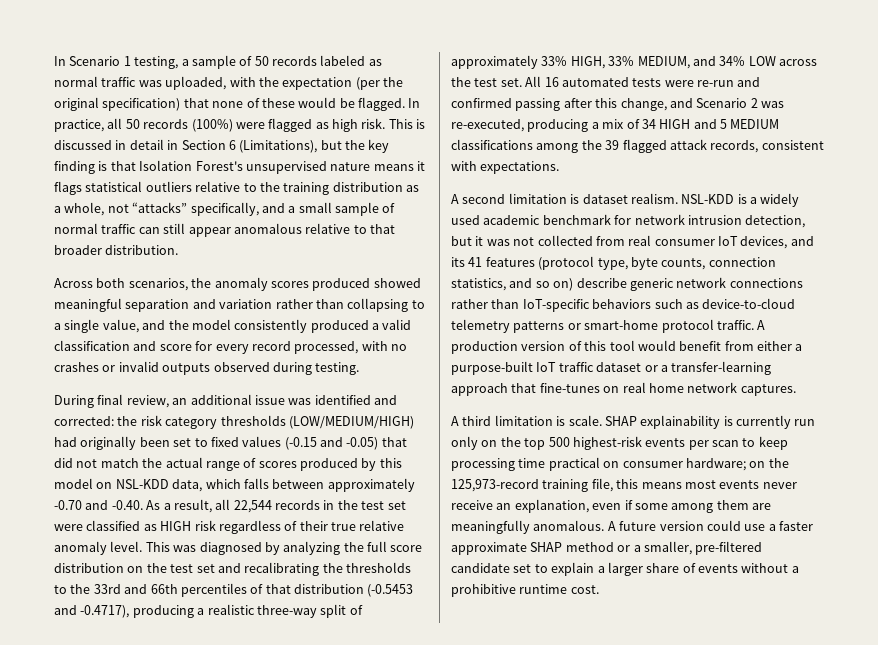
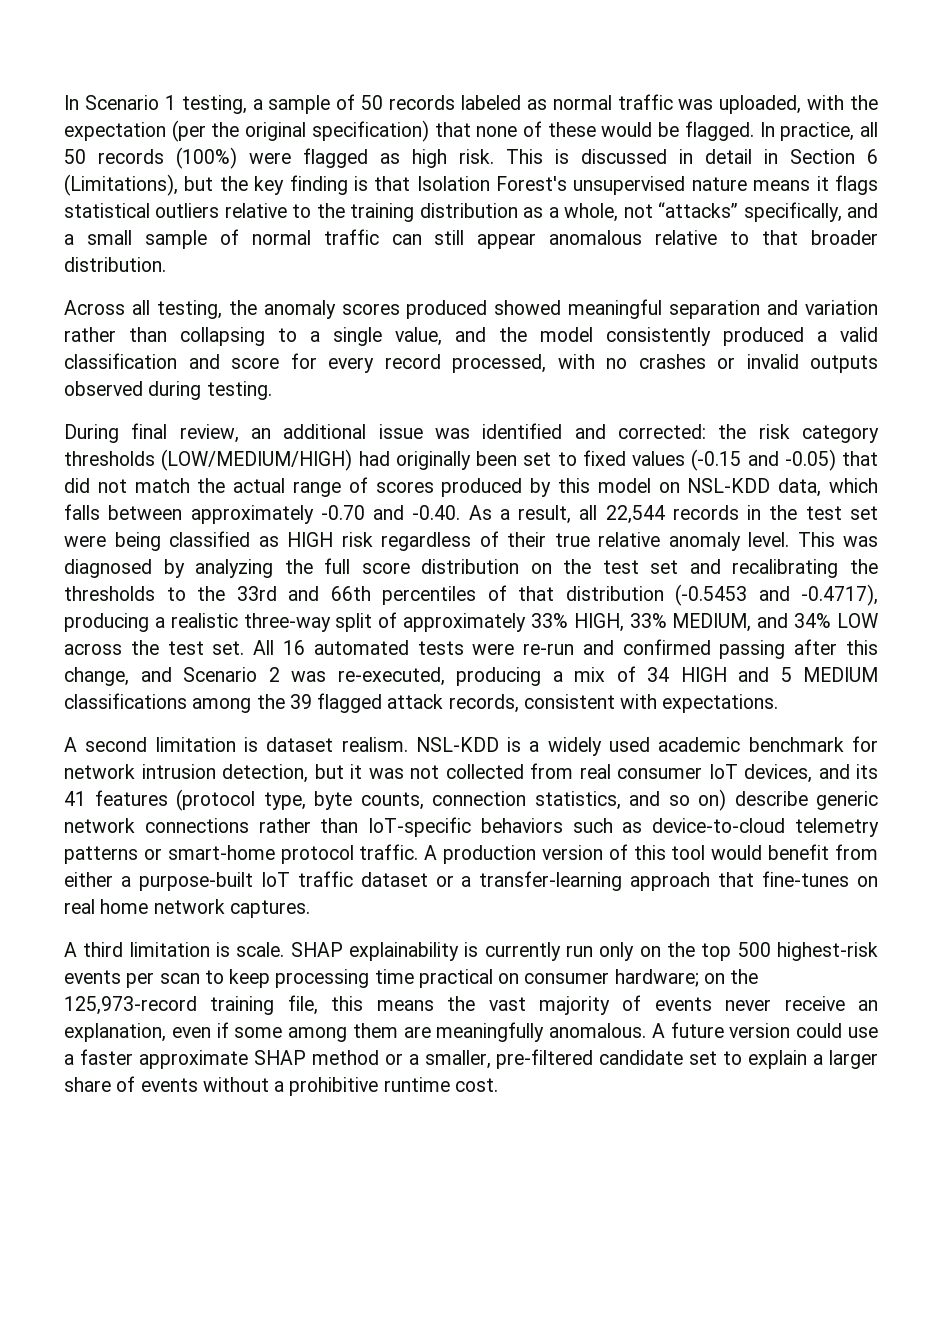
- Across both scenarios, the anomaly scores produced showed meaningful separation and variation rather than collapsing to a single value, and the model consistently produced a valid classification and score for every record processed, with no crashes or invalid outputs observed during testing.
+ Across all testing, the anomaly scores produced showed meaningful separation and variation rather than collapsing to a single value, and the model consistently produced a valid classification and score for every record processed, with no crashes or invalid outputs observed during testing.
- the risk category thresholds (LOW/MEDIUM/HIGH) had originally been set to fixed values (-0.15 and -0.05) that did not match the actual range of scores produced by this model on NSL-KDD data, which falls between approximately -0.70 and -0.40. As a result, all 22,544 records in the test set were classified as HIGH risk regardless of their true relative anomaly level.
+ the risk category thresholds (LOW/MEDIUM/HIGH) had originally been set to fixed values (-0.15 and -0.05) that did not match the actual range of scores produced by this model on NSL-KDD data, which falls between approximately -0.70 and -0.40. As a result, all 22,544 records in the test set were being classified as HIGH risk regardless of their true relative anomaly level.
- SHAP explainability is currently run only on the top 500 highest-risk events per scan to keep processing time practical on consumer hardware; on the 125,973-record training file, this means most events never receive an explanation, even if some among them are meaningfully anomalous.
+ SHAP explainability is currently run only on the top 500 highest-risk events per scan to keep processing time practical on consumer hardware; on the 125,973-record training file, this means the vast majority of events never receive an explanation, even if some among them are meaningfully anomalous.

